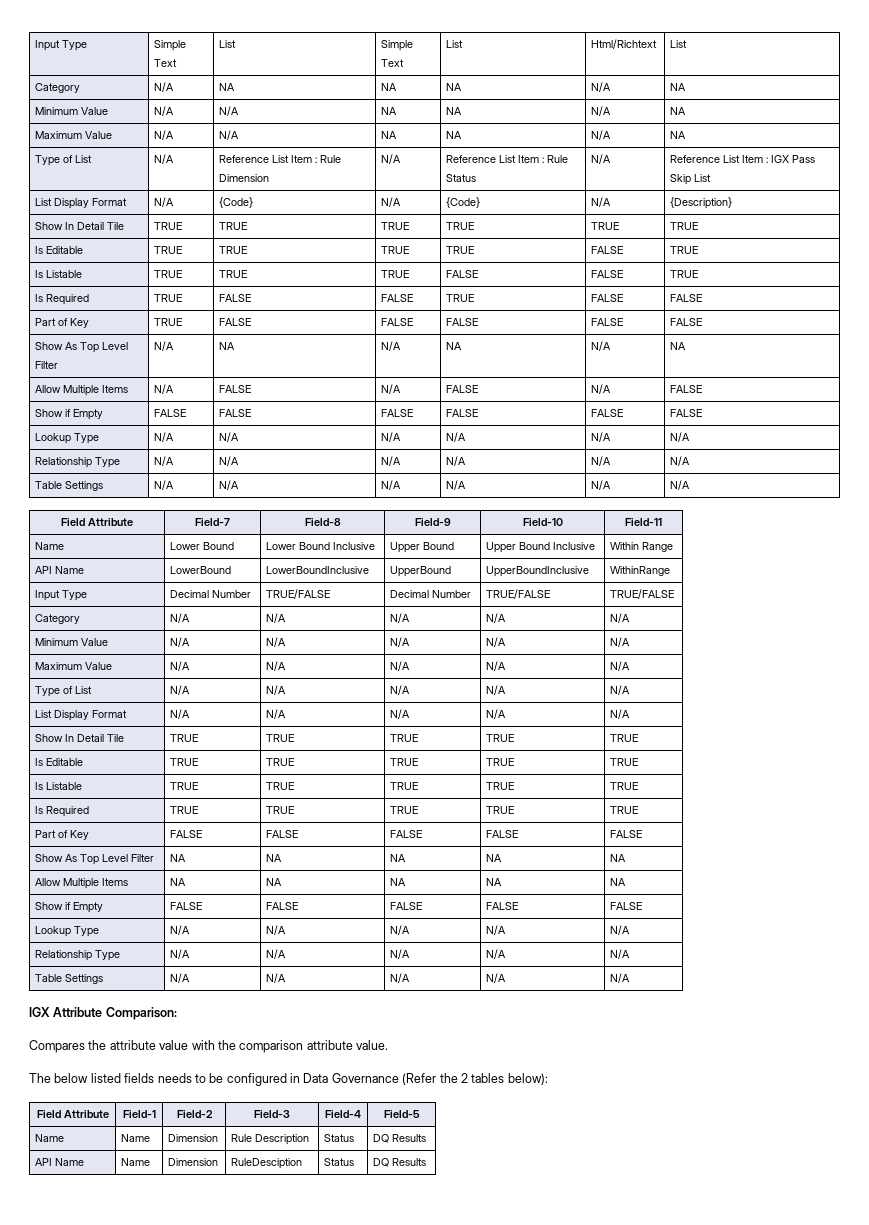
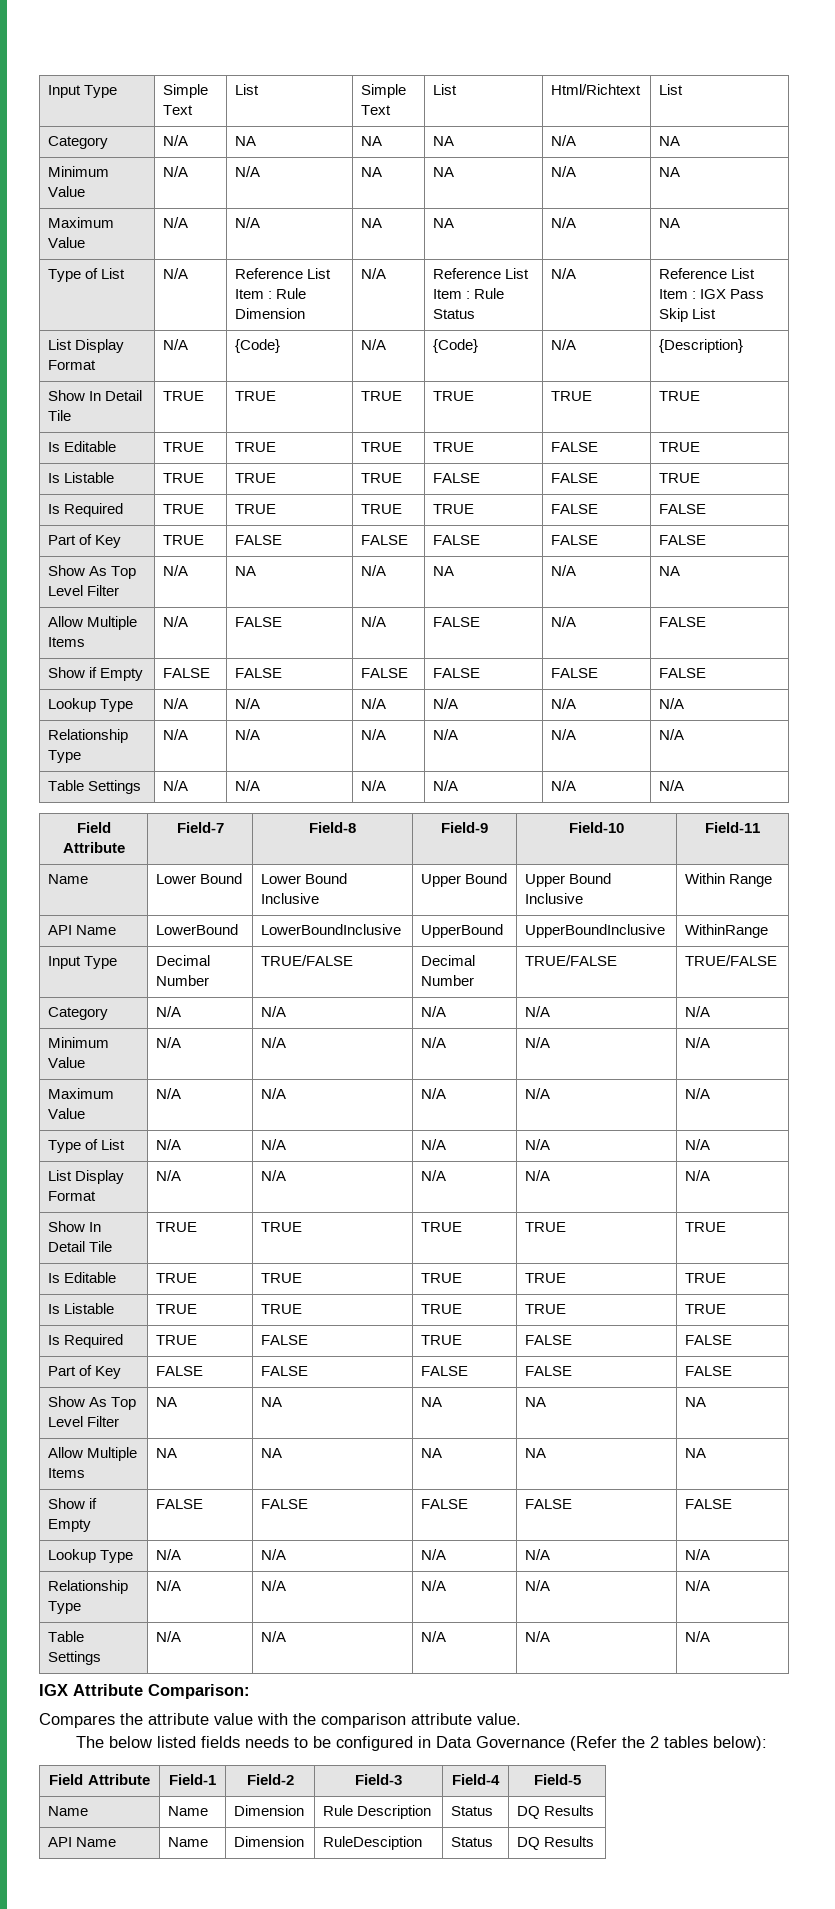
- Is Required | TRUE | FALSE | FALSE | TRUE | FALSE | FALSE
+ Is Required | TRUE | TRUE | TRUE | TRUE | FALSE | FALSE
- Is Required | TRUE | TRUE | TRUE | TRUE | TRUE
+ Is Required | TRUE | FALSE | TRUE | FALSE | FALSE

